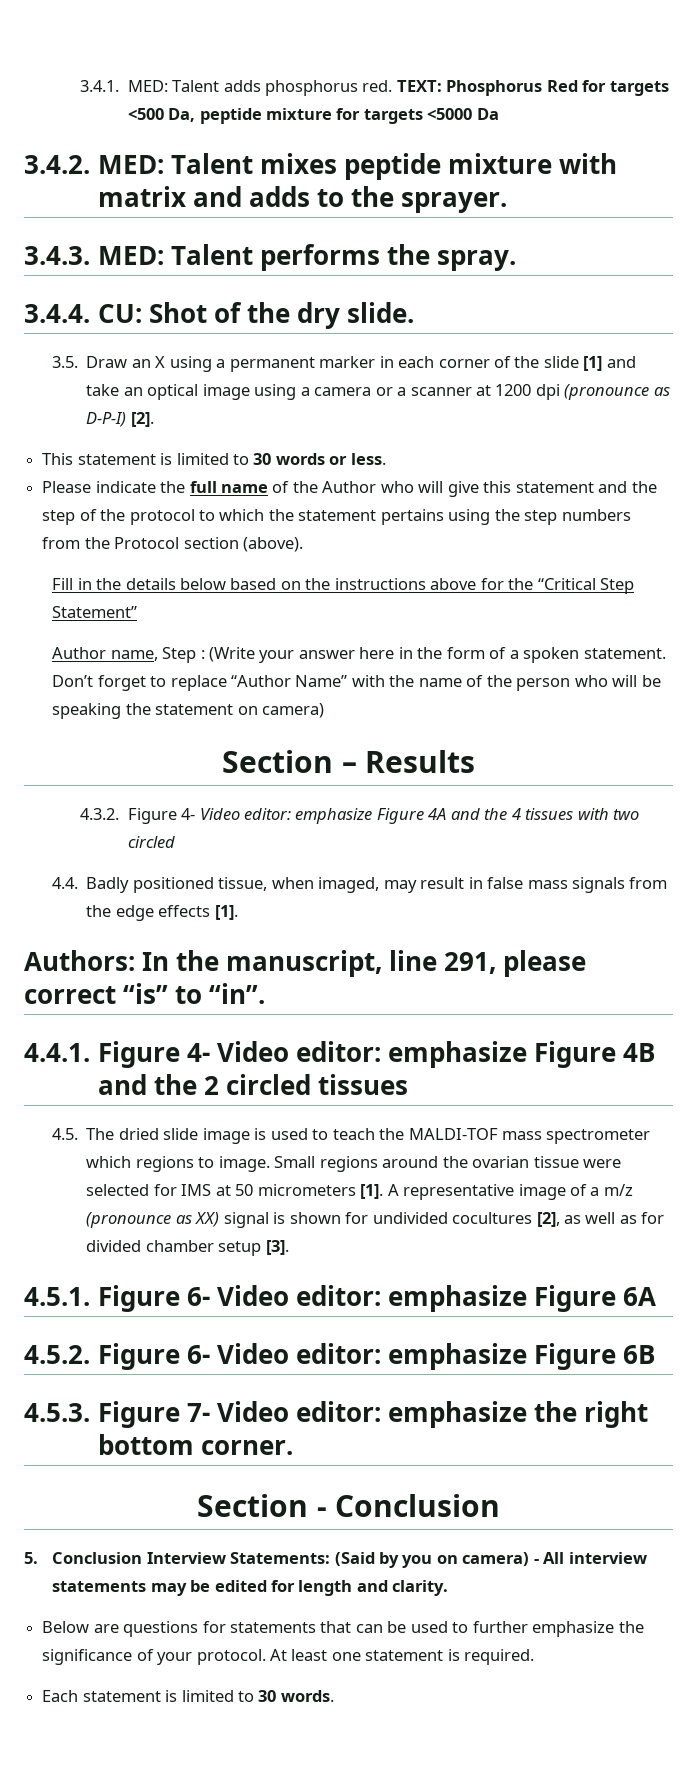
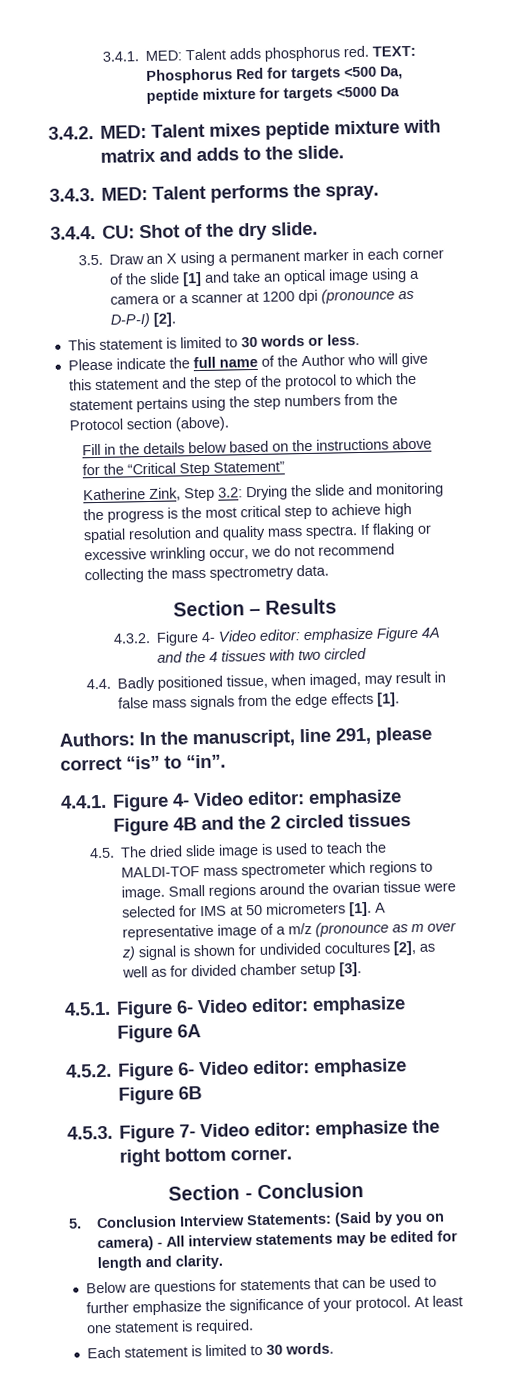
- 3.4.2. MED: Talent mixes peptide mixture with matrix and adds to the sprayer.
+ 3.4.2. MED: Talent mixes peptide mixture with matrix and adds to the slide.
- Author name, Step : (Write your answer here in the form of a spoken statement. Don’t forget to replace “Author Name” with the name of the person who will be speaking the statement on camera)
+ Katherine Zink, Step 3.2: Drying the slide and monitoring the progress is the most critical step to achieve high spatial resolution and quality mass spectra. If flaking or excessive wrinkling occur, we do not recommend collecting the mass spectrometry data.
- A representative image of a m/z (pronounce as XX) signal is shown for undivided cocultures [2], as well as for divided chamber setup [3].
+ A representative image of a m/z (pronounce as m over z) signal is shown for undivided cocultures [2], as well as for divided chamber setup [3].

